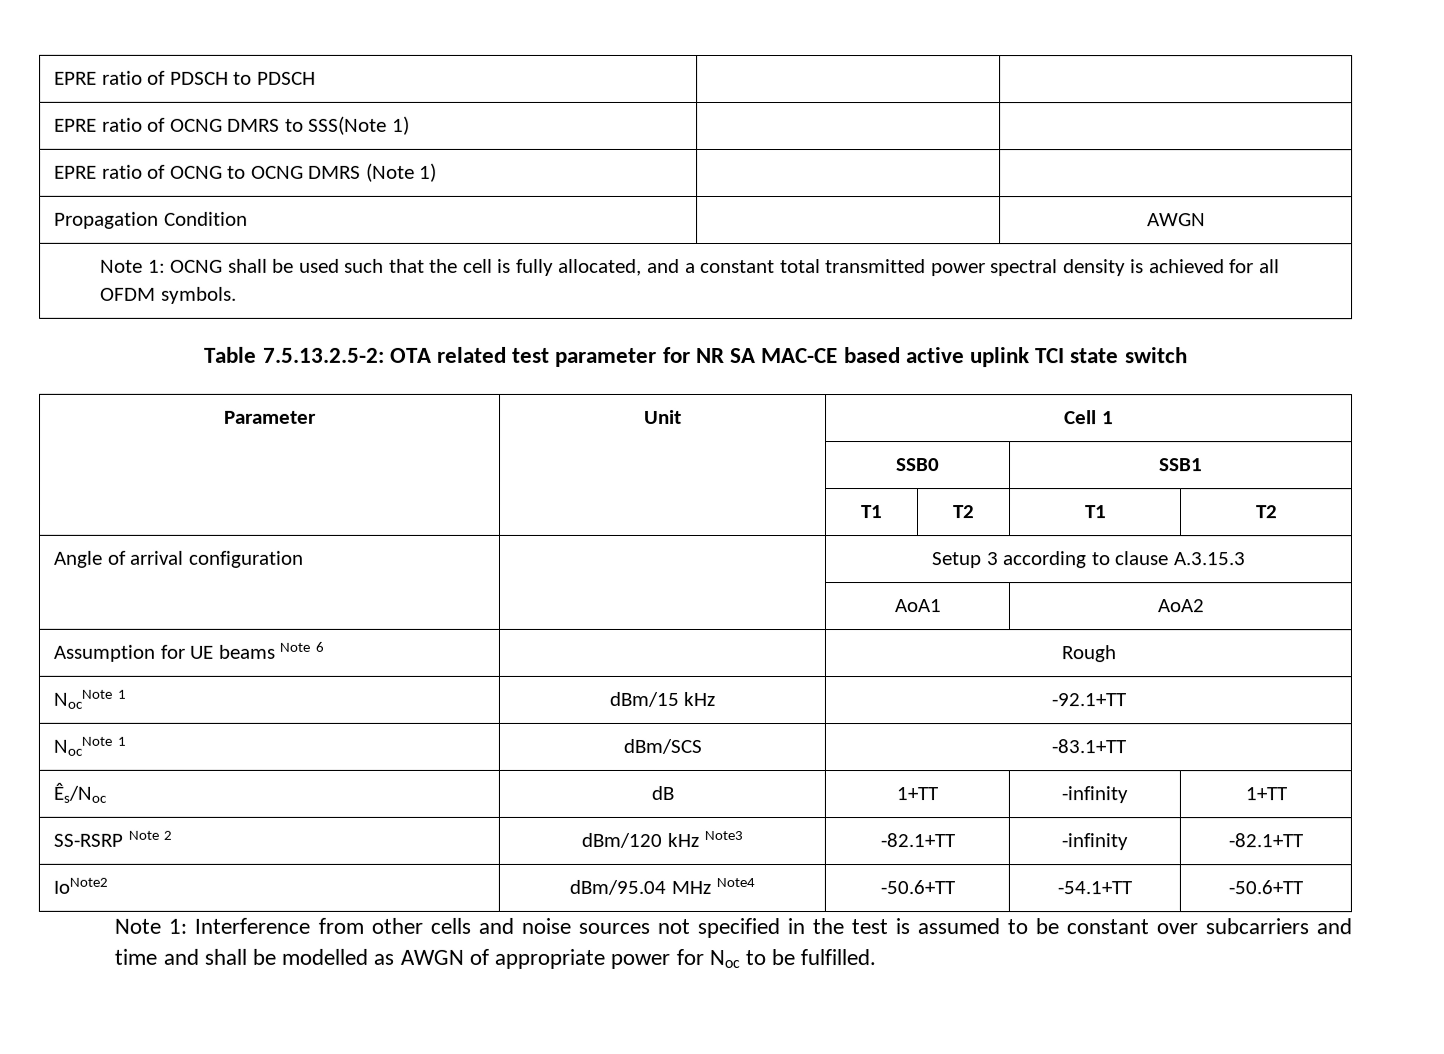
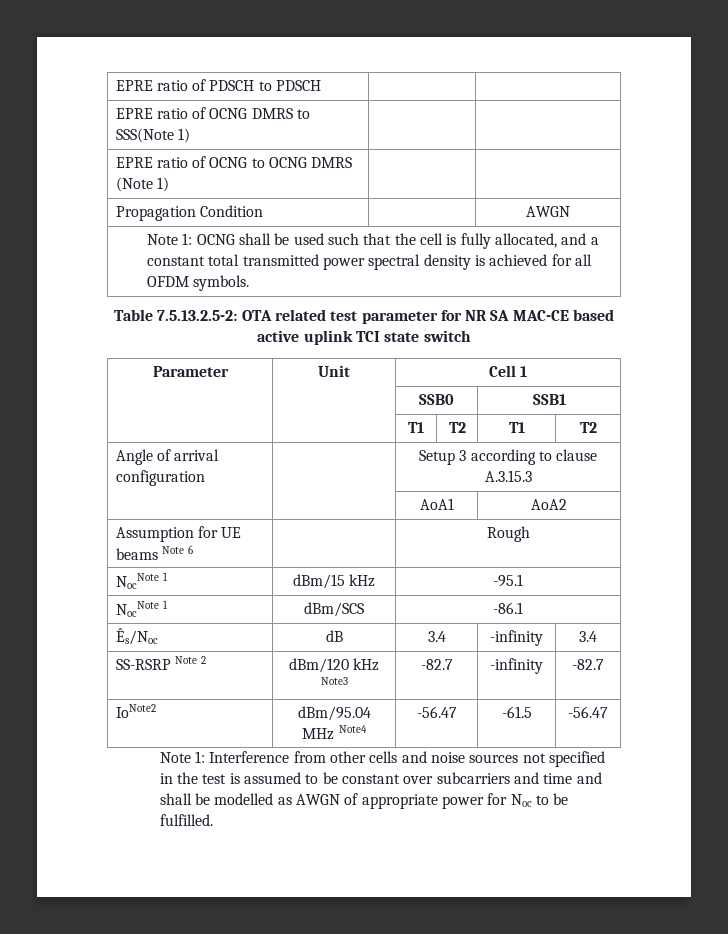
- NocNote 1 | dBm/15 kHz | -92.1+TT
+ NocNote 1 | dBm/15 kHz | -95.1
- NocNote 1 | dBm/SCS | -83.1+TT
+ NocNote 1 | dBm/SCS | -86.1
- Ês/Noc | dB | 1+TT | -infinity | 1+TT
+ Ês/Noc | dB | 3.4 | -infinity | 3.4
- SS-RSRP Note 2 | dBm/120 kHz Note3 | -82.1+TT | -infinity | -82.1+TT
+ SS-RSRP Note 2 | dBm/120 kHz Note3 | -82.7 | -infinity | -82.7
- IoNote2 | dBm/95.04 MHz Note4 | -50.6+TT | -54.1+TT | -50.6+TT
+ IoNote2 | dBm/95.04 MHz Note4 | -56.47 | -61.5 | -56.47

